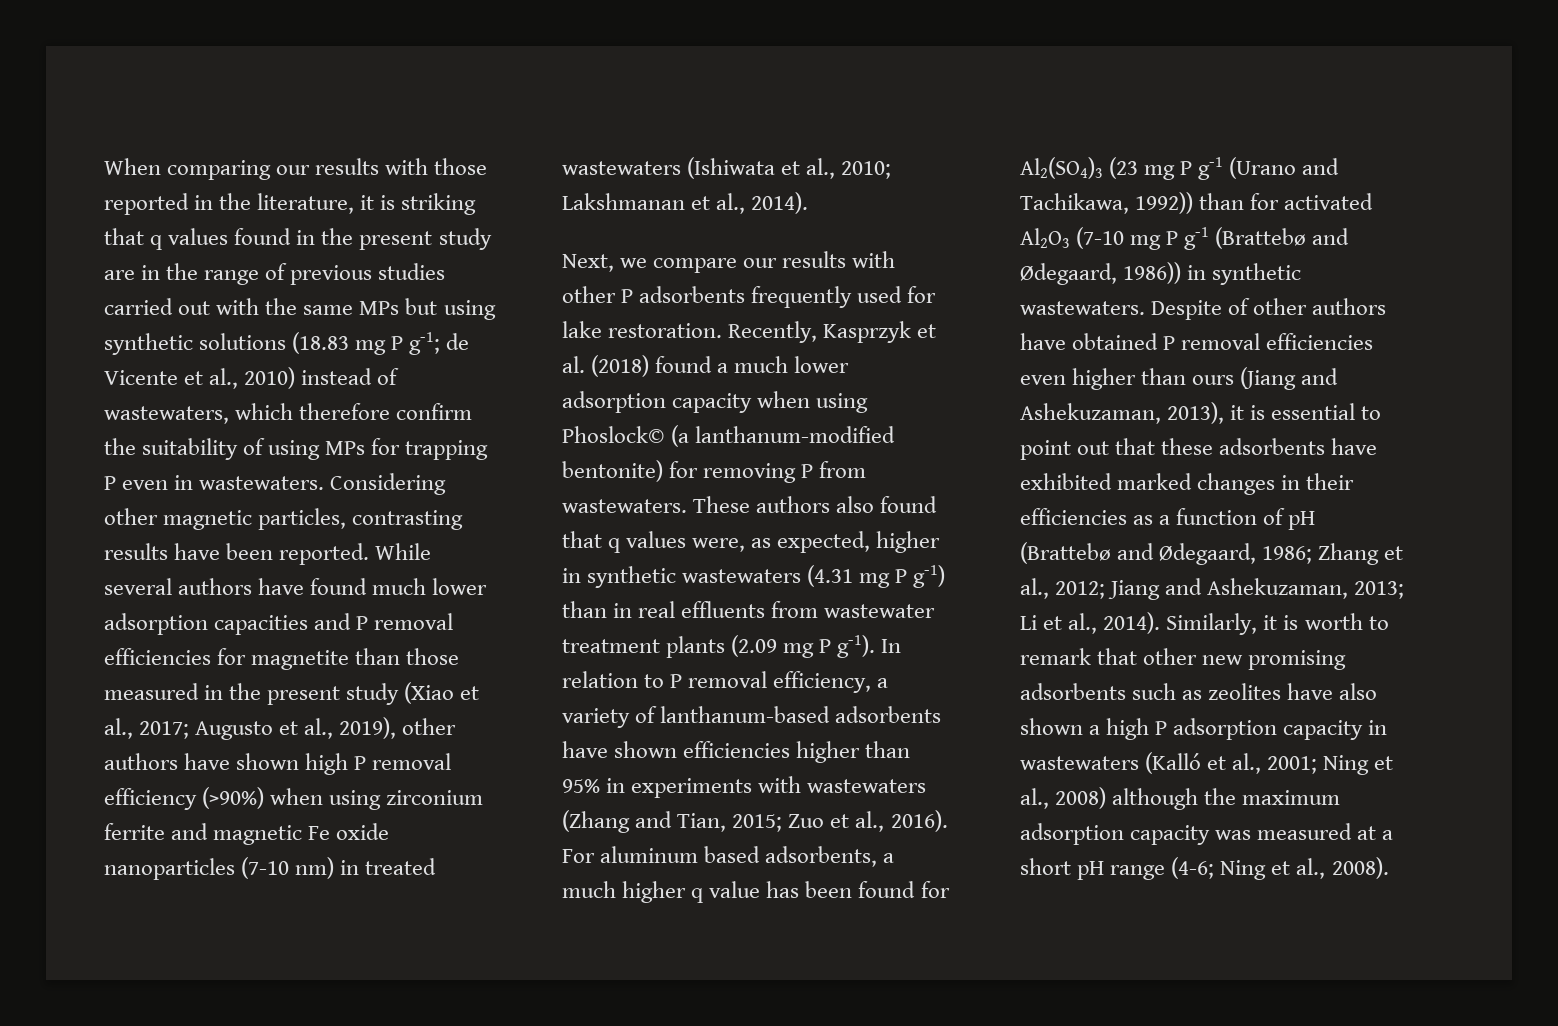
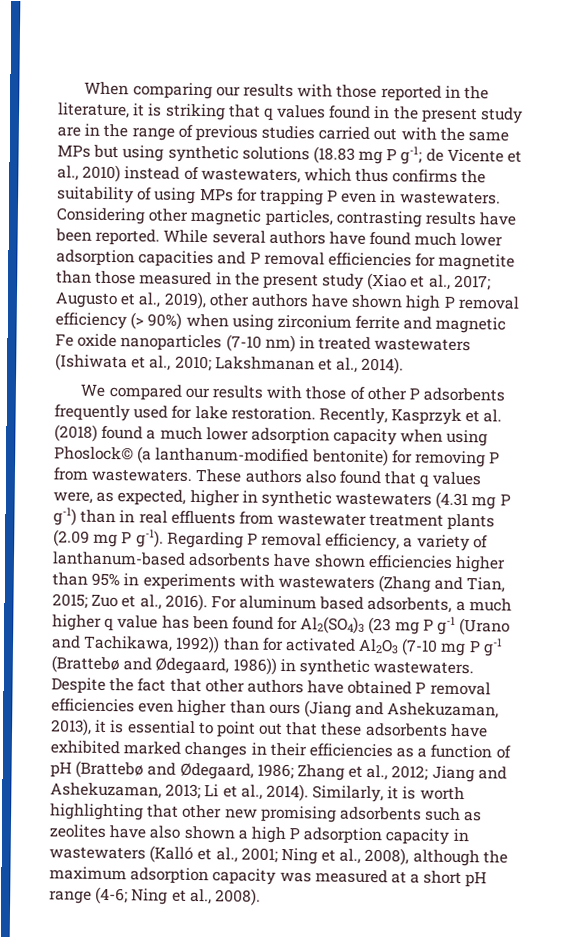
- de Vicente et al., 2010) instead of wastewaters, which therefore confirm the suitability of using MPs for trapping P even in wastewaters.
+ de Vicente et al., 2010) instead of wastewaters, which thus confirms the suitability of using MPs for trapping P even in wastewaters.
- While several authors have found much lower adsorption capacities and P removal efficiencies for magnetite than those measured in the present study (Xiao et al., 2017; Augusto et al., 2019), other authors have shown high P removal efficiency (>90%) when using zirconium ferrite and magnetic Fe oxide nanoparticles (7-10 nm) in treated wastewaters (Ishiwata et al., 2010; Lakshmanan et al., 2014).
+ While several authors have found much lower adsorption capacities and P removal efficiencies for magnetite than those measured in the present study (Xiao et al., 2017; Augusto et al., 2019), other authors have shown high P removal efficiency (> 90%) when using zirconium ferrite and magnetic Fe oxide nanoparticles (7-10 nm) in treated wastewaters (Ishiwata et al., 2010; Lakshmanan et al., 2014).
- Next, we compare our results with other P adsorbents frequently used for lake restoration.
+ We compared our results with those of other P adsorbents frequently used for lake restoration.
- In relation to P removal efficiency, a variety of lanthanum-based adsorbents have shown efficiencies higher than 95% in experiments with wastewaters (Zhang and Tian, 2015; Zuo et al., 2016).
+ Regarding P removal efficiency, a variety of lanthanum-based adsorbents have shown efficiencies higher than 95% in experiments with wastewaters (Zhang and Tian, 2015; Zuo et al., 2016).
- Despite of other authors have obtained P removal efficiencies even higher than ours (Jiang and Ashekuzaman, 2013), it is essential to point out that these adsorbents have exhibited marked changes in their efficiencies as a function of pH (Brattebø and Ødegaard, 1986; Zhang et al., 2012; Jiang and Ashekuzaman, 2013; Li et al., 2014).
+ Despite the fact that other authors have obtained P removal efficiencies even higher than ours (Jiang and Ashekuzaman, 2013), it is essential to point out that these adsorbents have exhibited marked changes in their efficiencies as a function of pH (Brattebø and Ødegaard, 1986; Zhang et al., 2012; Jiang and Ashekuzaman, 2013; Li et al., 2014).
- Similarly, it is worth to remark that other new promising adsorbents such as zeolites have also shown a high P adsorption capacity in wastewaters (Kalló et al., 2001; Ning et al., 2008) although the maximum adsorption capacity was measured at a short pH range (4-6; Ning et al., 2008).
+ Similarly, it is worth highlighting that other new promising adsorbents such as zeolites have also shown a high P adsorption capacity in wastewaters (Kalló et al., 2001; Ning et al., 2008), although the maximum adsorption capacity was measured at a short pH range (4-6; Ning et al., 2008).

